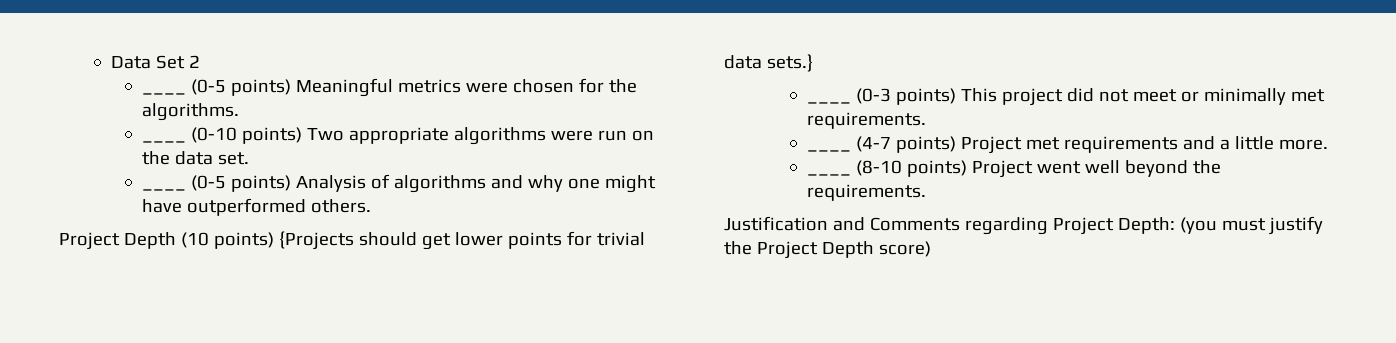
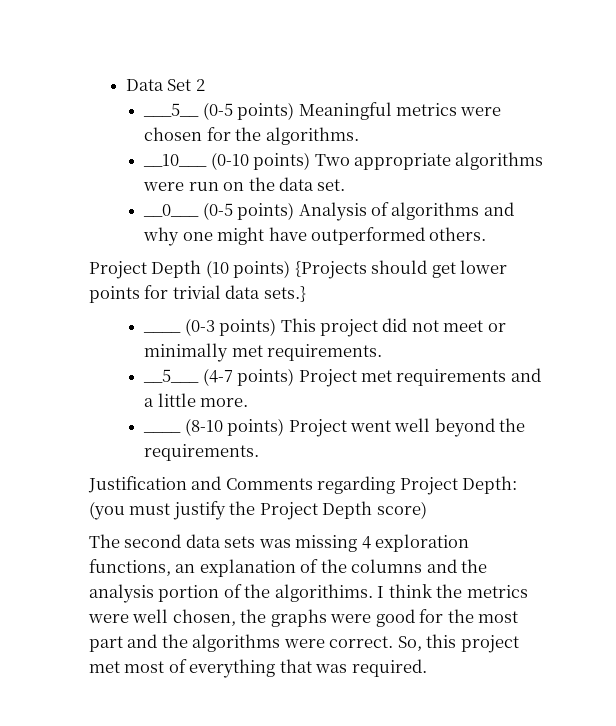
- ____ (0-5 points) Meaningful metrics were chosen for the algorithms.
+ ___5__ (0-5 points) Meaningful metrics were chosen for the algorithms.
- ____ (0-10 points) Two appropriate algorithms were run on the data set.
+ __10___ (0-10 points) Two appropriate algorithms were run on the data set.
- ____ (0-5 points) Analysis of algorithms and why one might have outperformed others.
+ __0___ (0-5 points) Analysis of algorithms and why one might have outperformed others.
- ____ (4-7 points) Project met requirements and a little more.
+ __5___ (4-7 points) Project met requirements and a little more.
+ The second data sets was missing 4 exploration functions, an explanation of the columns and the analysis portion of the algorithims. I think the metrics were well chosen, the graphs were good for the most part and the algorithms were correct. So, this project met most of everything that was required.

